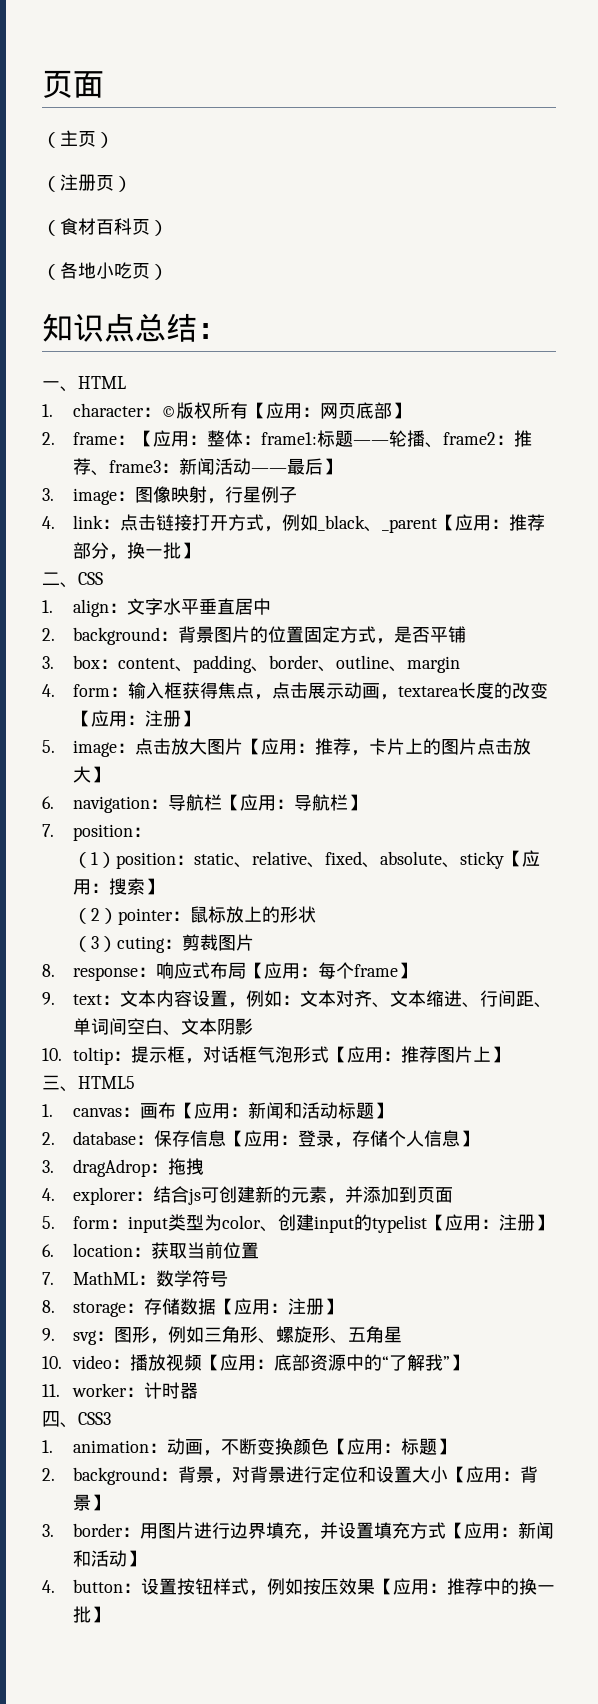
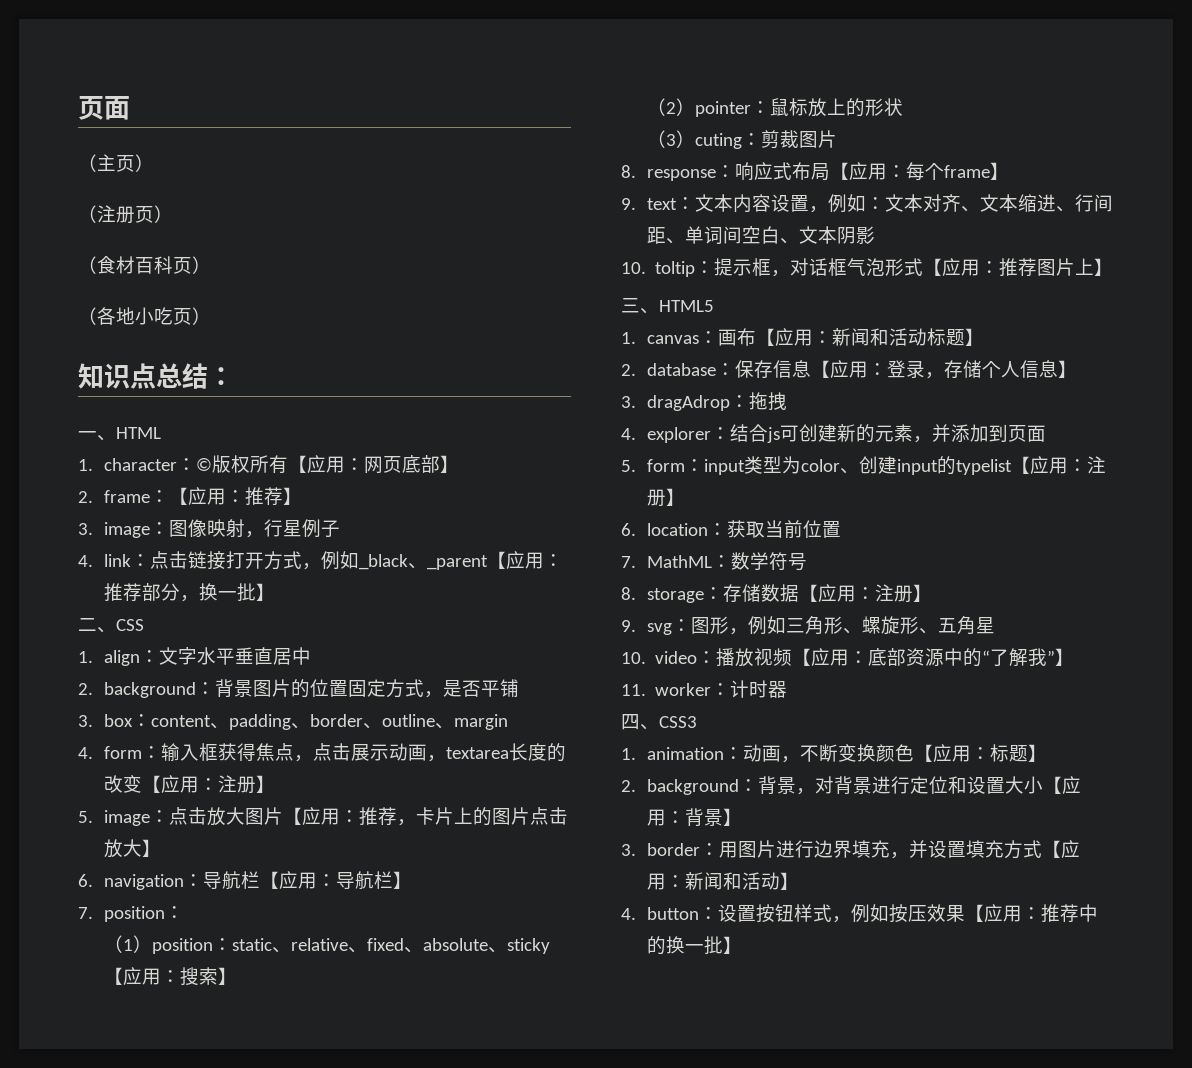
- 2. frame：【应用：整体：frame1:标题——轮播、frame2：推荐、frame3：新闻活动——最后】
+ 2. frame：【应用：推荐】

